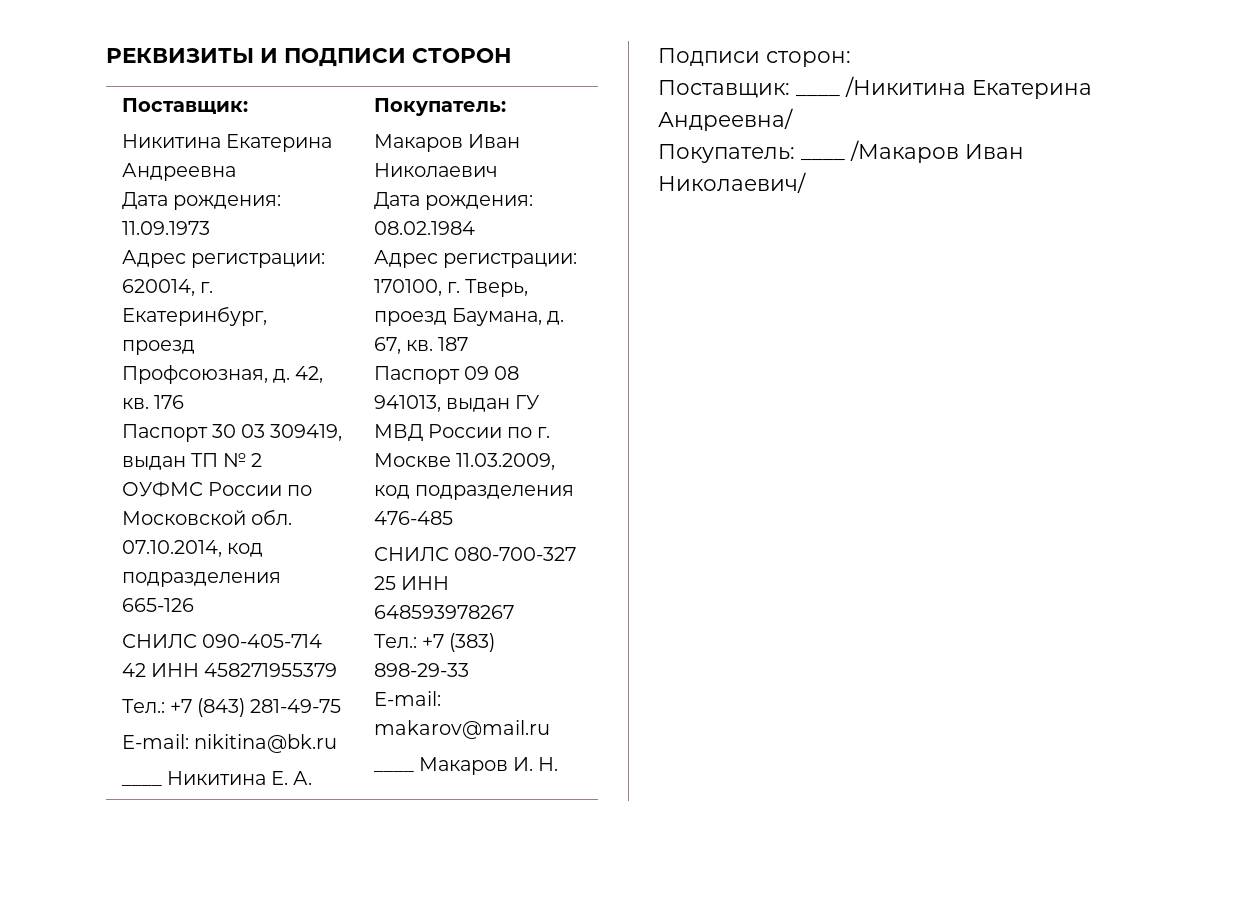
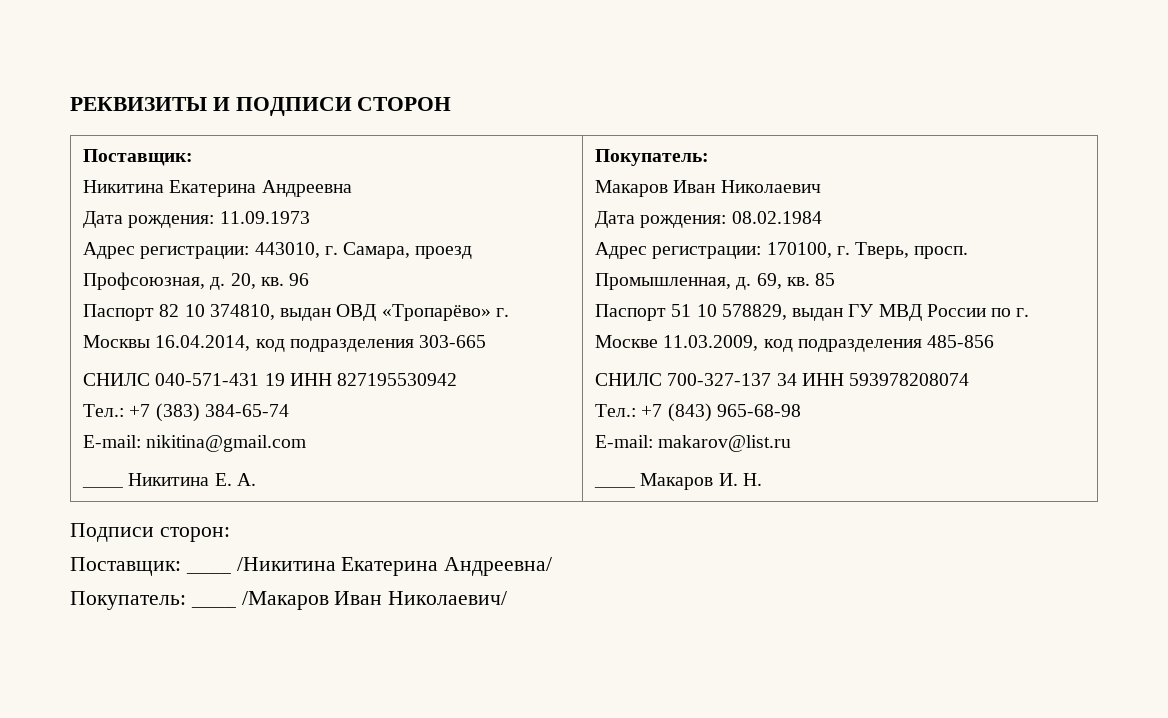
- Адрес регистрации: 620014, г. Екатеринбург, проезд Профсоюзная, д. 42, кв. 176
- Паспорт 30 03 309419, выдан ТП № 2 ОУФМС России по Московской обл. 07.10.2014, код подразделения 665-126
- СНИЛС 090-405-714 42 ИНН 458271955379
- Тел.: +7 (843) 281-49-75
- E-mail: nikitina@bk.ru
+ Адрес регистрации: 443010, г. Самара, проезд Профсоюзная, д. 20, кв. 96
+ Паспорт 82 10 374810, выдан ОВД «Тропарёво» г. Москвы 16.04.2014, код подразделения 303-665
+ СНИЛС 040-571-431 19 ИНН 827195530942
+ Тел.: +7 (383) 384-65-74
+ E-mail: nikitina@gmail.com
- Адрес регистрации: 170100, г. Тверь, проезд Баумана, д. 67, кв. 187
- Паспорт 09 08 941013, выдан ГУ МВД России по г. Москве 11.03.2009, код подразделения 476-485
- СНИЛС 080-700-327 25 ИНН 648593978267
- Тел.: +7 (383) 898-29-33
- E-mail: makarov@mail.ru
+ Адрес регистрации: 170100, г. Тверь, просп. Промышленная, д. 69, кв. 85
+ Паспорт 51 10 578829, выдан ГУ МВД России по г. Москве 11.03.2009, код подразделения 485-856
+ СНИЛС 700-327-137 34 ИНН 593978208074
+ Тел.: +7 (843) 965-68-98
+ E-mail: makarov@list.ru

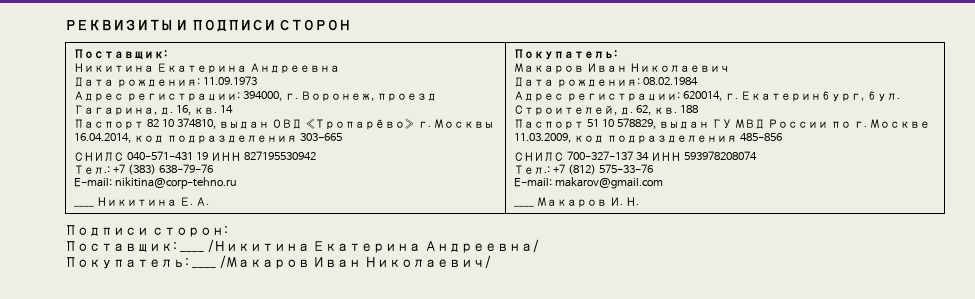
- Адрес регистрации: 443010, г. Самара, проезд Профсоюзная, д. 20, кв. 96
+ Адрес регистрации: 394000, г. Воронеж, проезд Гагарина, д. 16, кв. 14
- Тел.: +7 (383) 384-65-74
- E-mail: nikitina@gmail.com
+ Тел.: +7 (383) 638-79-76
+ E-mail: nikitina@corp-tehno.ru
- Адрес регистрации: 170100, г. Тверь, просп. Промышленная, д. 69, кв. 85
+ Адрес регистрации: 620014, г. Екатеринбург, бул. Строителей, д. 62, кв. 188
- Тел.: +7 (843) 965-68-98
- E-mail: makarov@list.ru
+ Тел.: +7 (812) 575-33-76
+ E-mail: makarov@gmail.com

